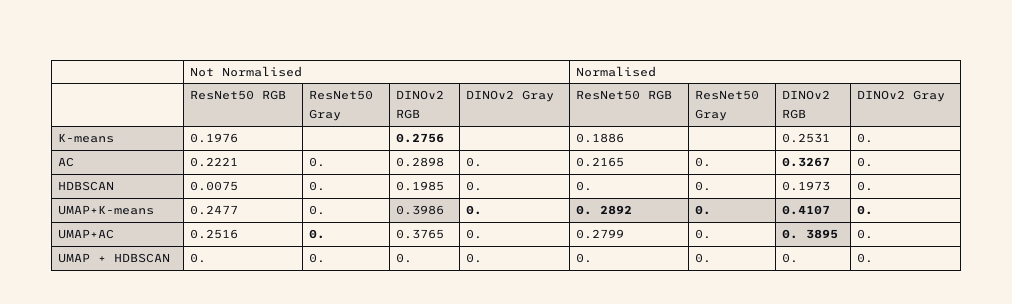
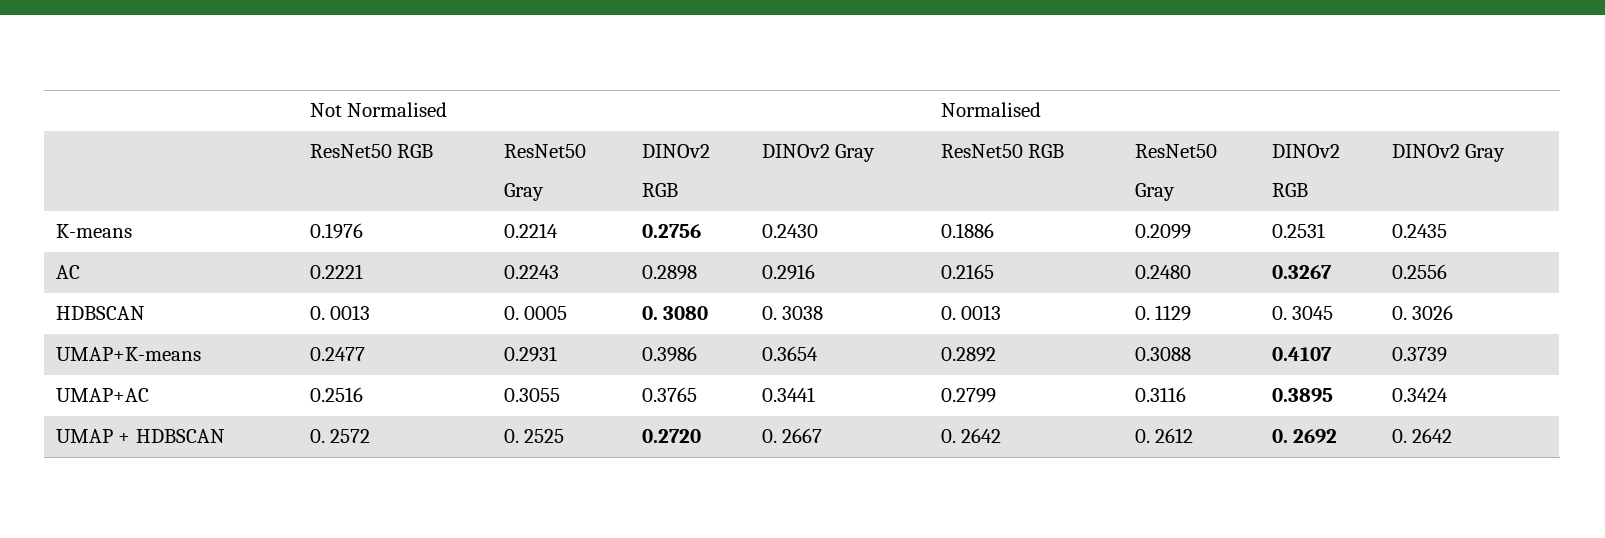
- K-means | 0.1976 | | 0.2756 | | 0.1886 | | 0.2531 | 0.
+ K-means | 0.1976 | 0.2214 | 0.2756 | 0.2430 | 0.1886 | 0.2099 | 0.2531 | 0.2435
- AC | 0.2221 | 0. | 0.2898 | 0. | 0.2165 | 0. | 0.3267 | 0.
- HDBSCAN | 0.0075 | 0. | 0.1985 | 0. | 0. | 0. | 0.1973 | 0.
+ AC | 0.2221 | 0.2243 | 0.2898 | 0.2916 | 0.2165 | 0.2480 | 0.3267 | 0.2556
+ HDBSCAN | 0. 0013 | 0. 0005 | 0. 3080 | 0. 3038 | 0. 0013 | 0. 1129 | 0. 3045 | 0. 3026
- UMAP+K-means | 0.2477 | 0. | 0.3986 | 0. | 0. 2892 | 0. | 0.4107 | 0.
+ UMAP+K-means | 0.2477 | 0.2931 | 0.3986 | 0.3654 | 0.2892 | 0.3088 | 0.4107 | 0.3739
- UMAP+AC | 0.2516 | 0. | 0.3765 | 0. | 0.2799 | 0. | 0. 3895 | 0.
+ UMAP+AC | 0.2516 | 0.3055 | 0.3765 | 0.3441 | 0.2799 | 0.3116 | 0.3895 | 0.3424
- UMAP + HDBSCAN | 0. | 0. | 0. | 0. | 0. | 0. | 0. | 0.
+ UMAP + HDBSCAN | 0. 2572 | 0. 2525 | 0.2720 | 0. 2667 | 0. 2642 | 0. 2612 | 0. 2692 | 0. 2642

